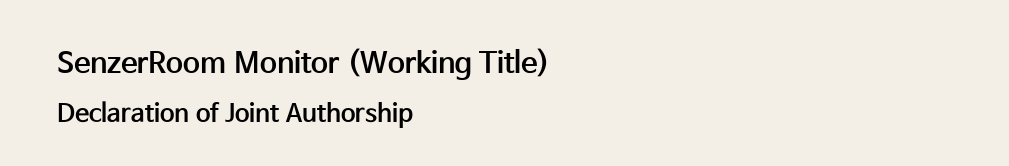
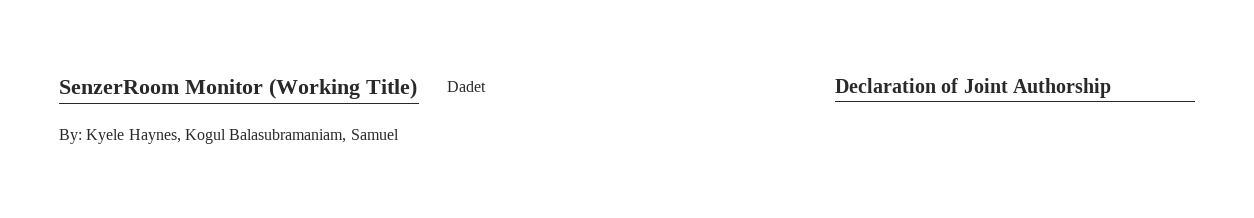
+ By: Kyele Haynes, Kogul Balasubramaniam, Samuel Dadet

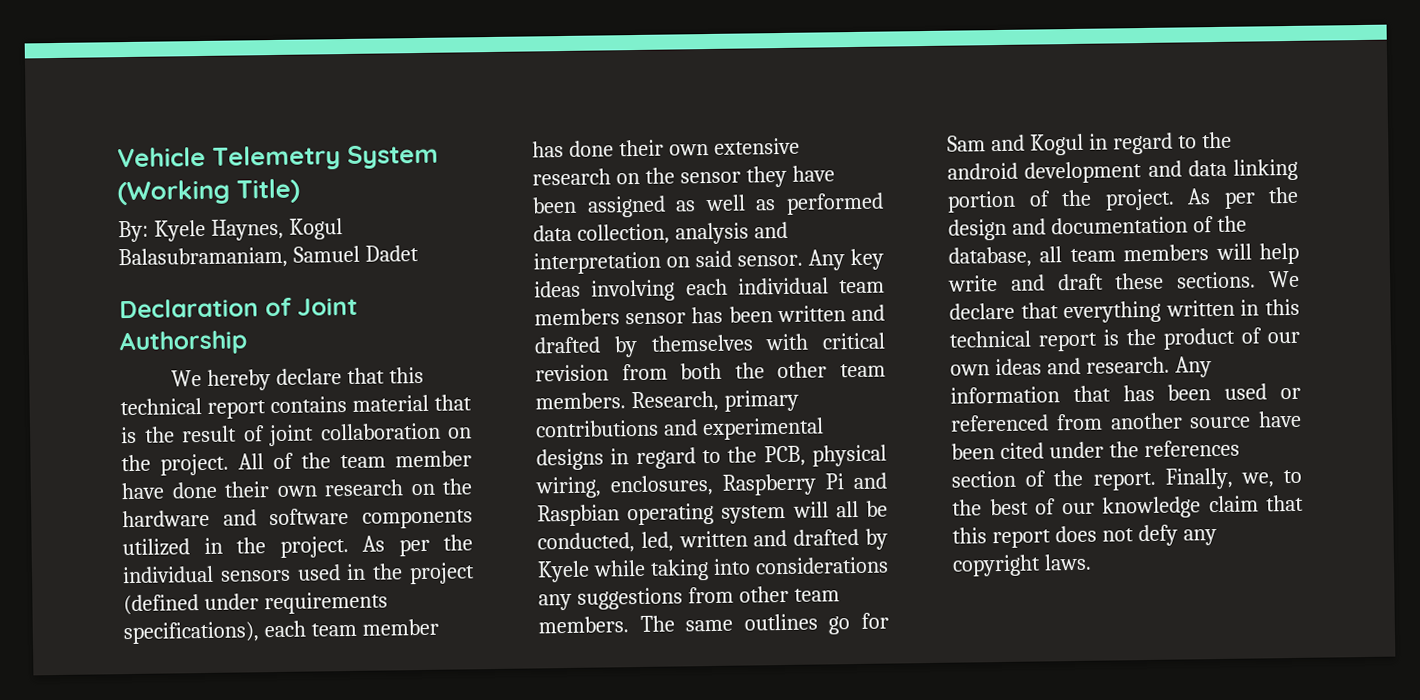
- SenzerRoom Monitor (Working Title)
+ Vehicle Telemetry System (Working Title)
+ We hereby declare that this technical report contains material that is the result of joint collaboration on the project. All of the team member have done their own research on the hardware and software components utilized in the project. As per the individual sensors used in the project (defined under requirements specifications), each team member has done their own extensive research on the sensor they have been assigned as well as performed data collection, analysis and interpretation on said sensor. Any key ideas involving each individual team members sensor has been written and drafted by themselves with critical revision from both the other team members. Research, primary contributions and experimental designs in regard to the PCB, physical wiring, enclosures, Raspberry Pi and Raspbian operating system will all be conducted, led, written and drafted by Kyele while taking into considerations any suggestions from other team members. The same outlines go for Sam and Kogul in regard to the android development and data linking portion of the project. As per the design and documentation of the database, all team members will help write and draft these sections. We declare that everything written in this technical report is the product of our own ideas and research. Any information that has been used or referenced from another source have been cited under the references section of the report. Finally, we, to the best of our knowledge claim that this report does not defy any copyright laws.

